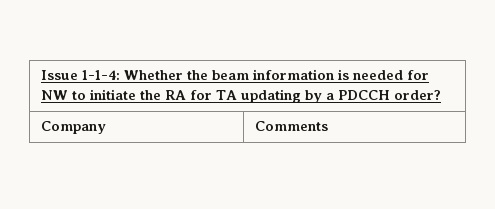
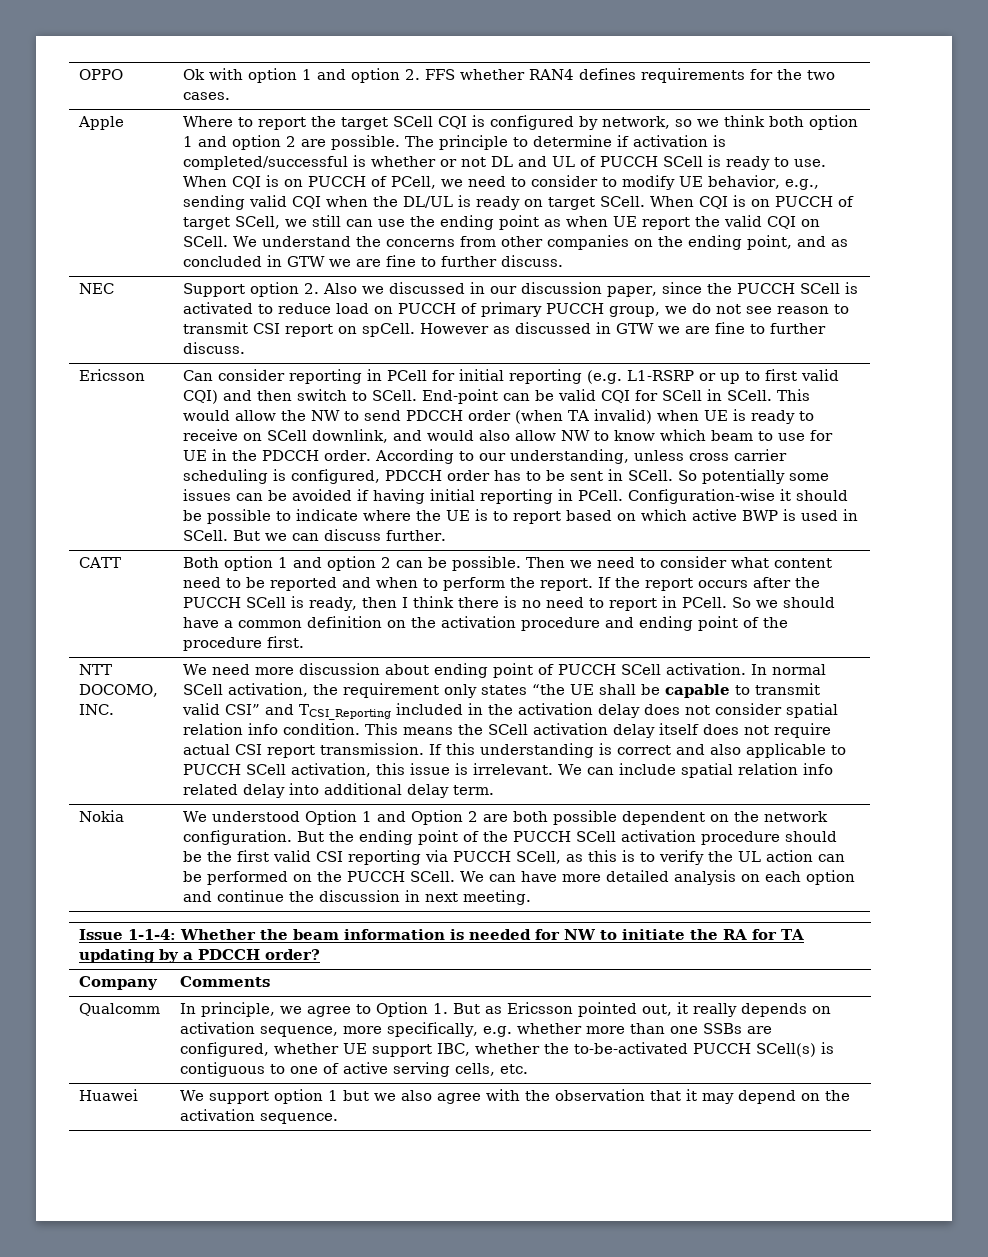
+ OPPO | Ok with option 1 and option 2. FFS whether RAN4 defines requirements for the two cases.
+ Apple | Where to report the target SCell CQI is configured by network, so we think both option 1 and option 2 are possible. The principle to determine if activation is completed/successful is whether or not DL and UL of PUCCH SCell is ready to use. When CQI is on PUCCH of PCell, we need to consider to modify UE behavior, e.g., sending valid CQI when the DL/UL is ready on target SCell. When CQI is on PUCCH of target SCell, we still can use the ending point as when UE report the valid CQI on SCell. We understand the concerns from other companies on the ending point, and as concluded in GTW we are fine to further discuss.
+ NEC | Support option 2. Also we discussed in our discussion paper, since the PUCCH SCell is activated to reduce load on PUCCH of primary PUCCH group, we do not see reason to transmit CSI report on spCell. However as discussed in GTW we are fine to further discuss.
+ Ericsson | Can consider reporting in PCell for initial reporting (e.g. L1-RSRP or up to first valid CQI) and then switch to SCell. End-point can be valid CQI for SCell in SCell. This would allow the NW to send PDCCH order (when TA invalid) when UE is ready to receive on SCell downlink, and would also allow NW to know which beam to use for UE in the PDCCH order. According to our understanding, unless cross carrier scheduling is configured, PDCCH order has to be sent in SCell. So potentially some issues can be avoided if having initial reporting in PCell. Configuration-wise it should be possible to indicate where the UE is to report based on which active BWP is used in SCell. But we can discuss further.
+ CATT | Both option 1 and option 2 can be possible. Then we need to consider what content need to be reported and when to perform the report. If the report occurs after the PUCCH SCell is ready, then I think there is no need to report in PCell. So we should have a common definition on the activation procedure and ending point of the procedure first.
+ NTT DOCOMO, INC. | We need more discussion about ending point of PUCCH SCell activation. In normal SCell activation, the requirement only states “the UE shall be capable to transmit valid CSI” and TCSI_Reporting included in the activation delay does not consider spatial relation info condition. This means the SCell activation delay itself does not require actual CSI report transmission. If this understanding is correct and also applicable to PUCCH SCell activation, this issue is irrelevant. We can include spatial relation info related delay into additional delay term.
+ Nokia | We understood Option 1 and Option 2 are both possible dependent on the network configuration. But the ending point of the PUCCH SCell activation procedure should be the first valid CSI reporting via PUCCH SCell, as this is to verify the UL action can be performed on the PUCCH SCell. We can have more detailed analysis on each option and continue the discussion in next meeting.
+ Qualcomm | In principle, we agree to Option 1. But as Ericsson pointed out, it really depends on activation sequence, more specifically, e.g. whether more than one SSBs are configured, whether UE support IBC, whether the to-be-activated PUCCH SCell(s) is contiguous to one of active serving cells, etc.
+ Huawei | We support option 1 but we also agree with the observation that it may depend on the activation sequence.

